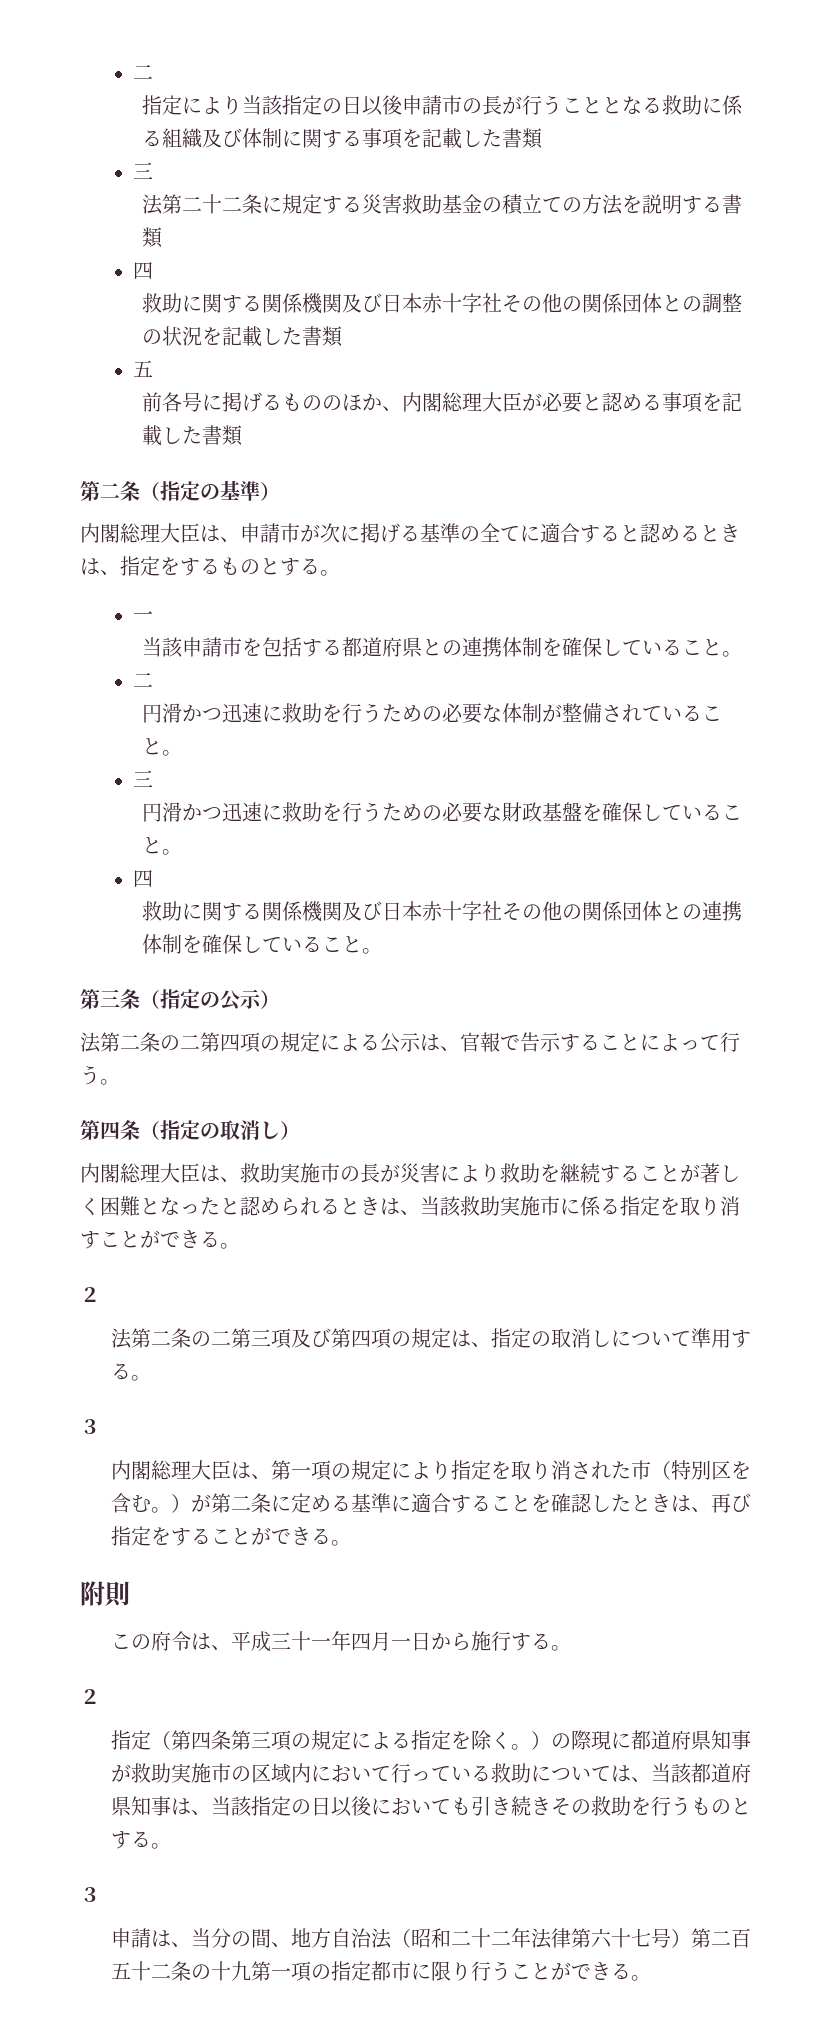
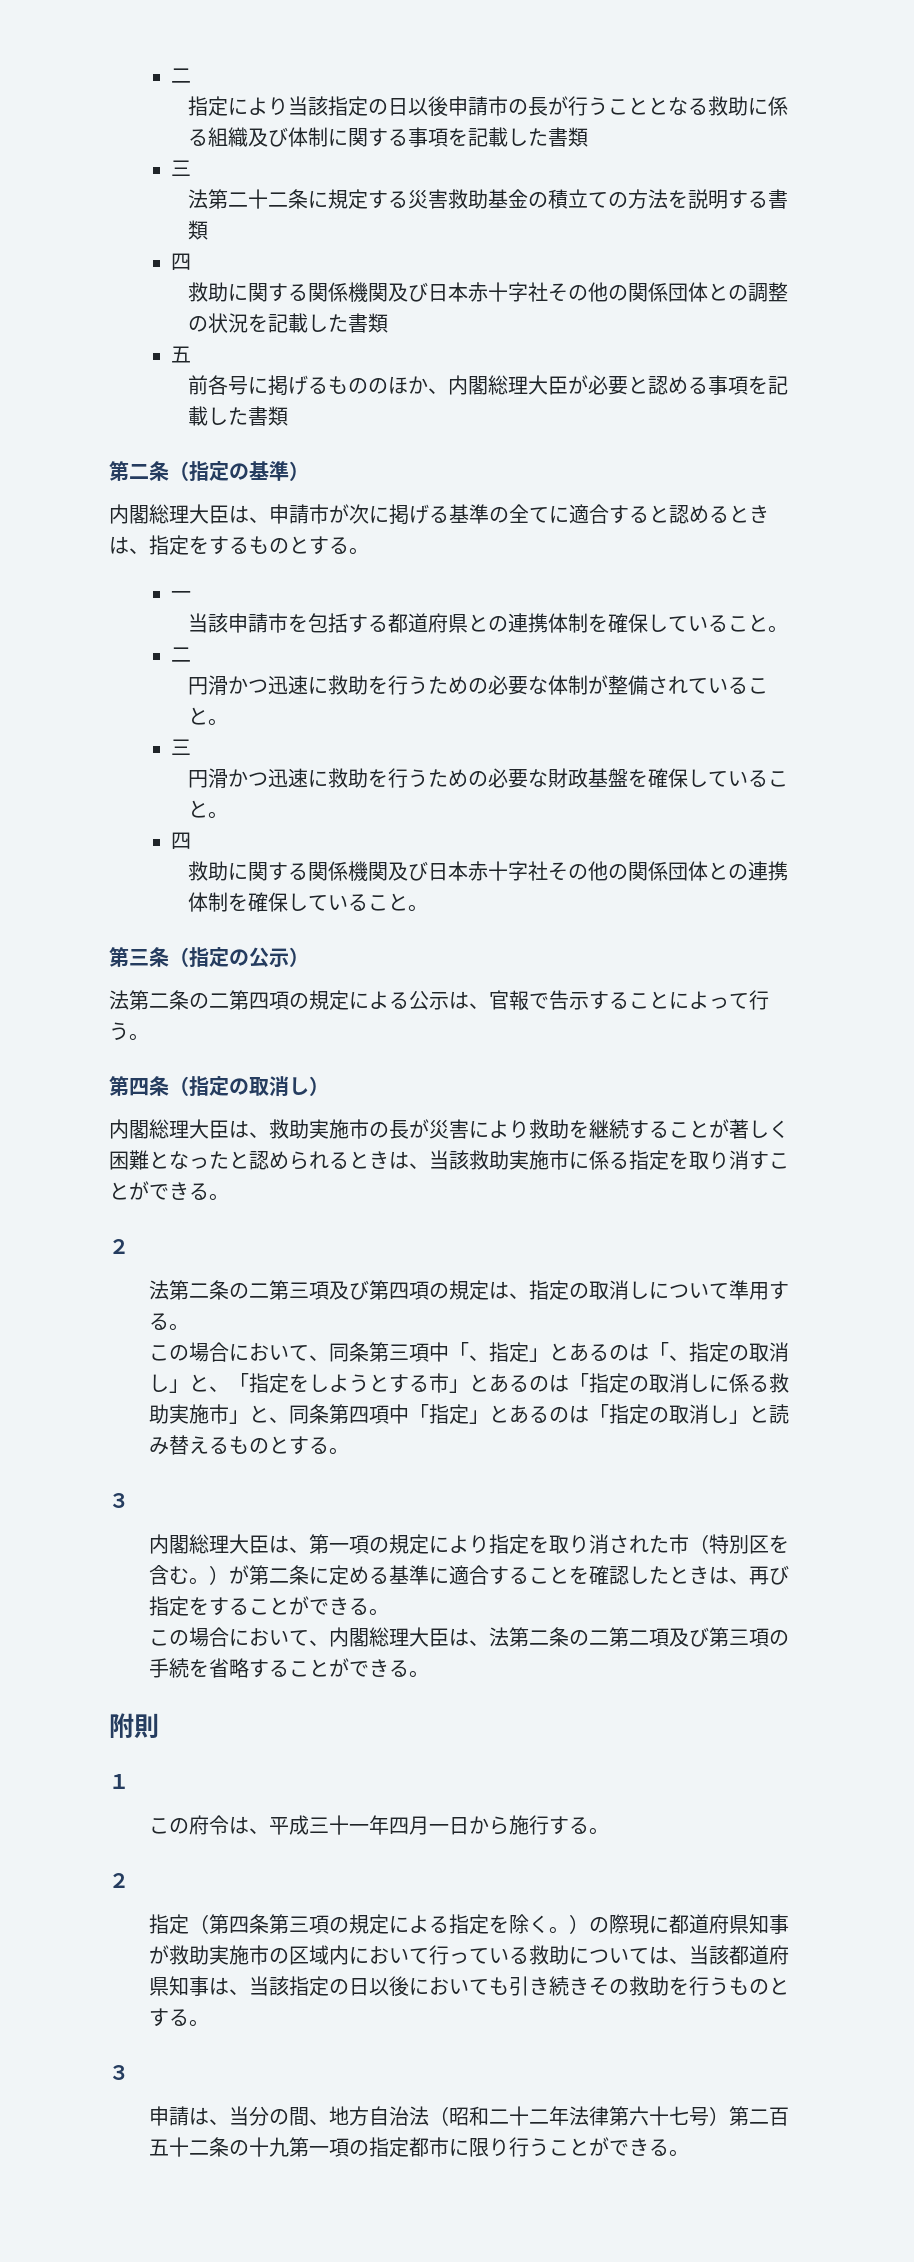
+ この場合において、同条第三項中「、指定」とあるのは「、指定の取消し」と、「指定をしようとする市」とあるのは「指定の取消しに係る救助実施市」と、同条第四項中「指定」とあるのは「指定の取消し」と読み替えるものとする。
+ この場合において、内閣総理大臣は、法第二条の二第二項及び第三項の手続を省略することができる。
+ １

